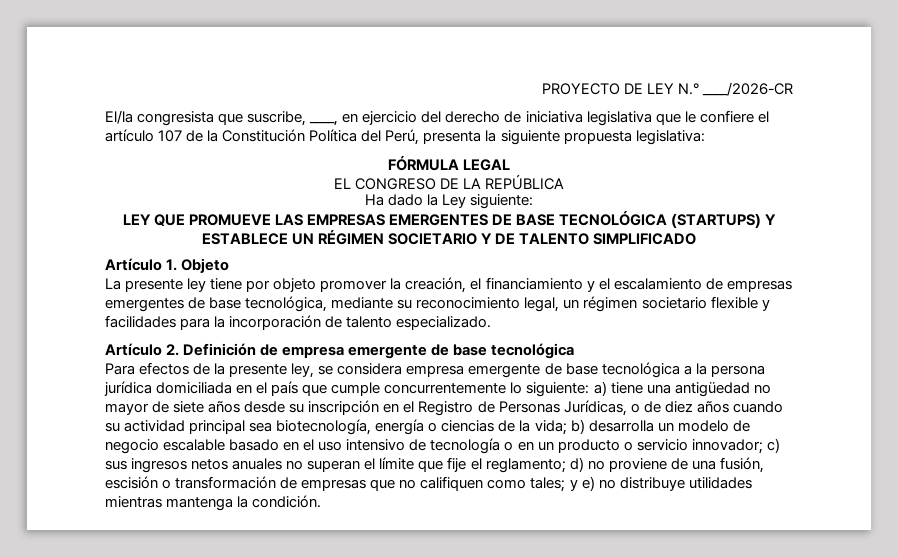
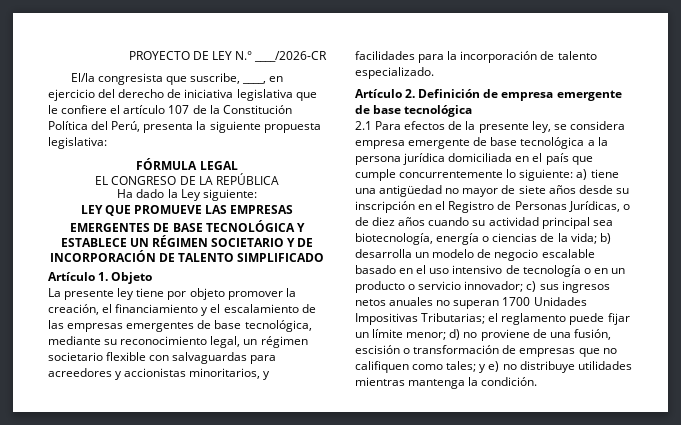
- LEY QUE PROMUEVE LAS EMPRESAS EMERGENTES DE BASE TECNOLÓGICA (STARTUPS) Y ESTABLECE UN RÉGIMEN SOCIETARIO Y DE TALENTO SIMPLIFICADO
+ LEY QUE PROMUEVE LAS EMPRESAS EMERGENTES DE BASE TECNOLÓGICA Y ESTABLECE UN RÉGIMEN SOCIETARIO Y DE INCORPORACIÓN DE TALENTO SIMPLIFICADO
- La presente ley tiene por objeto promover la creación, el financiamiento y el escalamiento de empresas emergentes de base tecnológica, mediante su reconocimiento legal, un régimen societario flexible y facilidades para la incorporación de talento especializado.
+ La presente ley tiene por objeto promover la creación, el financiamiento y el escalamiento de las empresas emergentes de base tecnológica, mediante su reconocimiento legal, un régimen societario flexible con salvaguardas para acreedores y accionistas minoritarios, y facilidades para la incorporación de talento especializado.
- Para efectos de la presente ley, se considera empresa emergente de base tecnológica a la persona jurídica domiciliada en el país que cumple concurrentemente lo siguiente:
+ 2.1 Para efectos de la presente ley, se considera empresa emergente de base tecnológica a la persona jurídica domiciliada en el país que cumple concurrentemente lo siguiente:
- c) sus ingresos netos anuales no superan el límite que fije el reglamento;
+ c) sus ingresos netos anuales no superan 1700 Unidades Impositivas Tributarias; el reglamento puede fijar un límite menor;

